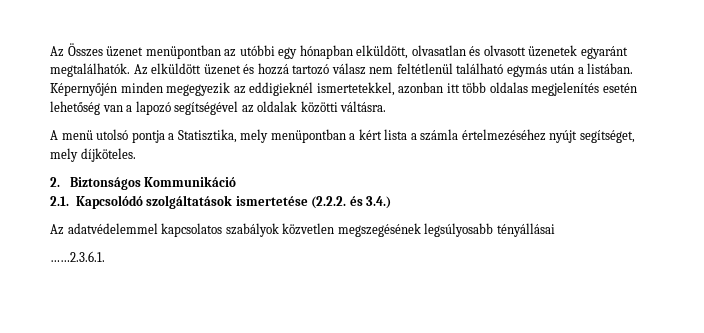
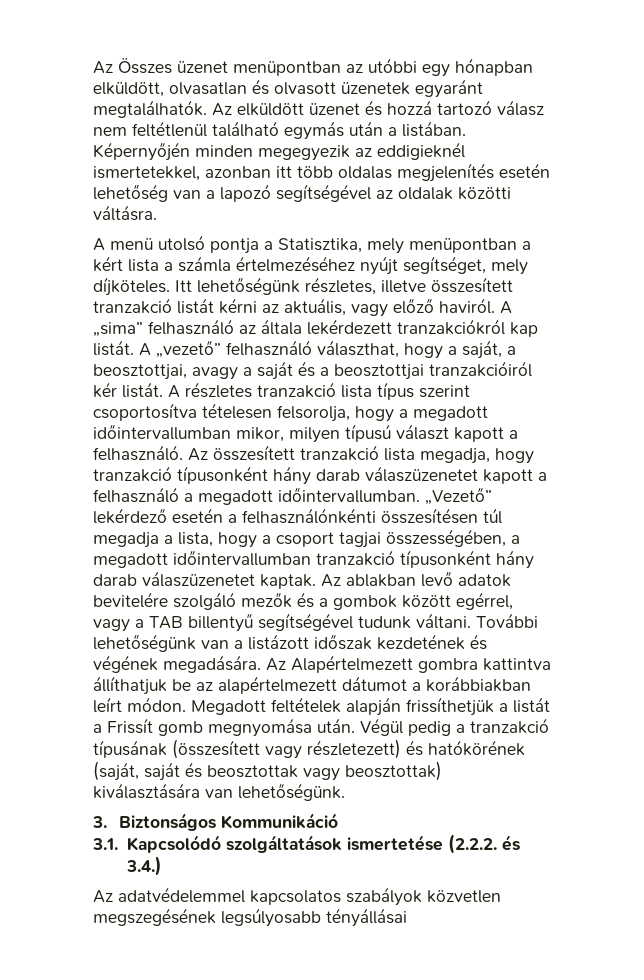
- A menü utolsó pontja a Statisztika, mely menüpontban a kért lista a számla értelmezéséhez nyújt segítséget, mely díjköteles.
- 2. Biztonságos Kommunikáció
+ A menü utolsó pontja a Statisztika, mely menüpontban a kért lista a számla értelmezéséhez nyújt segítséget, mely díjköteles. Itt lehetőségünk részletes, illetve összesített tranzakció listát kérni az aktuális, vagy előző haviról. A „sima” felhasználó az általa lekérdezett tranzakciókról kap listát. A „vezető” felhasználó választhat, hogy a saját, a beosztottjai, avagy a saját és a beosztottjai tranzakcióiról kér listát. A részletes tranzakció lista típus szerint csoportosítva tételesen felsorolja, hogy a megadott időintervallumban mikor, milyen típusú választ kapott a felhasználó. Az összesített tranzakció lista megadja, hogy tranzakció típusonként hány darab válaszüzenetet kapott a felhasználó a megadott időintervallumban. „Vezető” lekérdező esetén a felhasználónkénti összesítésen túl megadja a lista, hogy a csoport tagjai összességében, a megadott időintervallumban tranzakció típusonként hány darab válaszüzenetet kaptak. Az ablakban levő adatok bevitelére szolgáló mezők és a gombok között egérrel, vagy a TAB billentyű segítségével tudunk váltani. További lehetőségünk van a listázott időszak kezdetének és végének megadására. Az Alapértelmezett gombra kattintva állíthatjuk be az alapértelmezett dátumot a korábbiakban leírt módon. Megadott feltételek alapján frissíthetjük a listát a Frissít gomb megnyomása után. Végül pedig a tranzakció típusának (összesített vagy részletezett) és hatókörének (saját, saját és beosztottak vagy beosztottak) kiválasztására van lehetőségünk.
+ 3. Biztonságos Kommunikáció
- 2.1. Kapcsolódó szolgáltatások ismertetése (2.2.2. és 3.4.)
+ 3.1. Kapcsolódó szolgáltatások ismertetése (2.2.2. és 3.4.)
- ……2.3.6.1.

